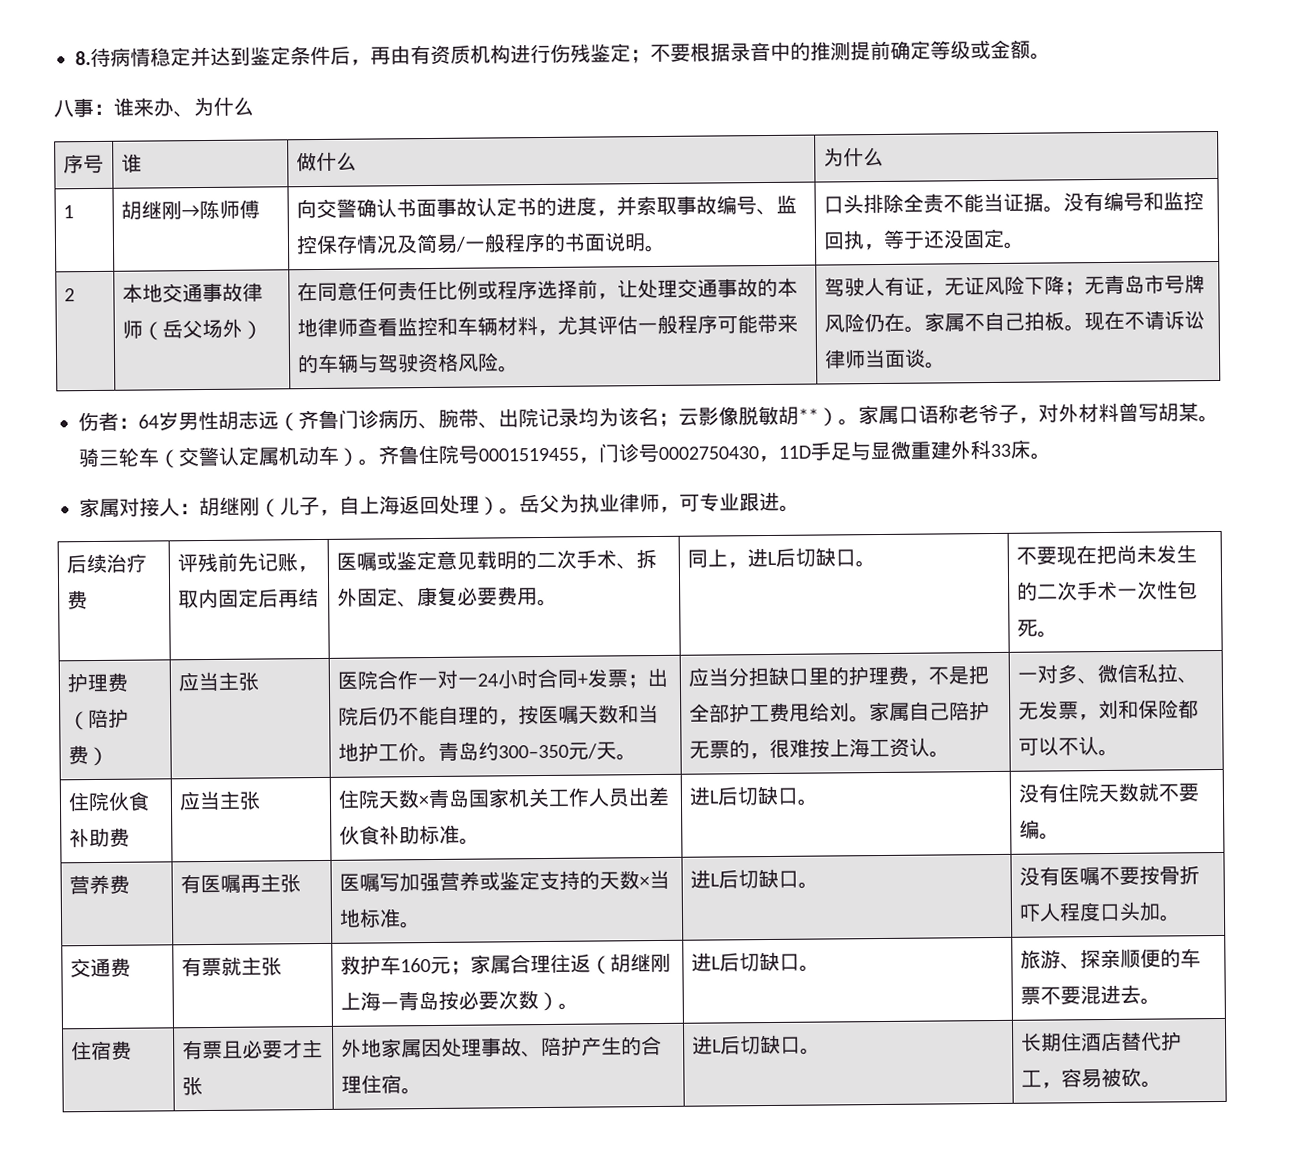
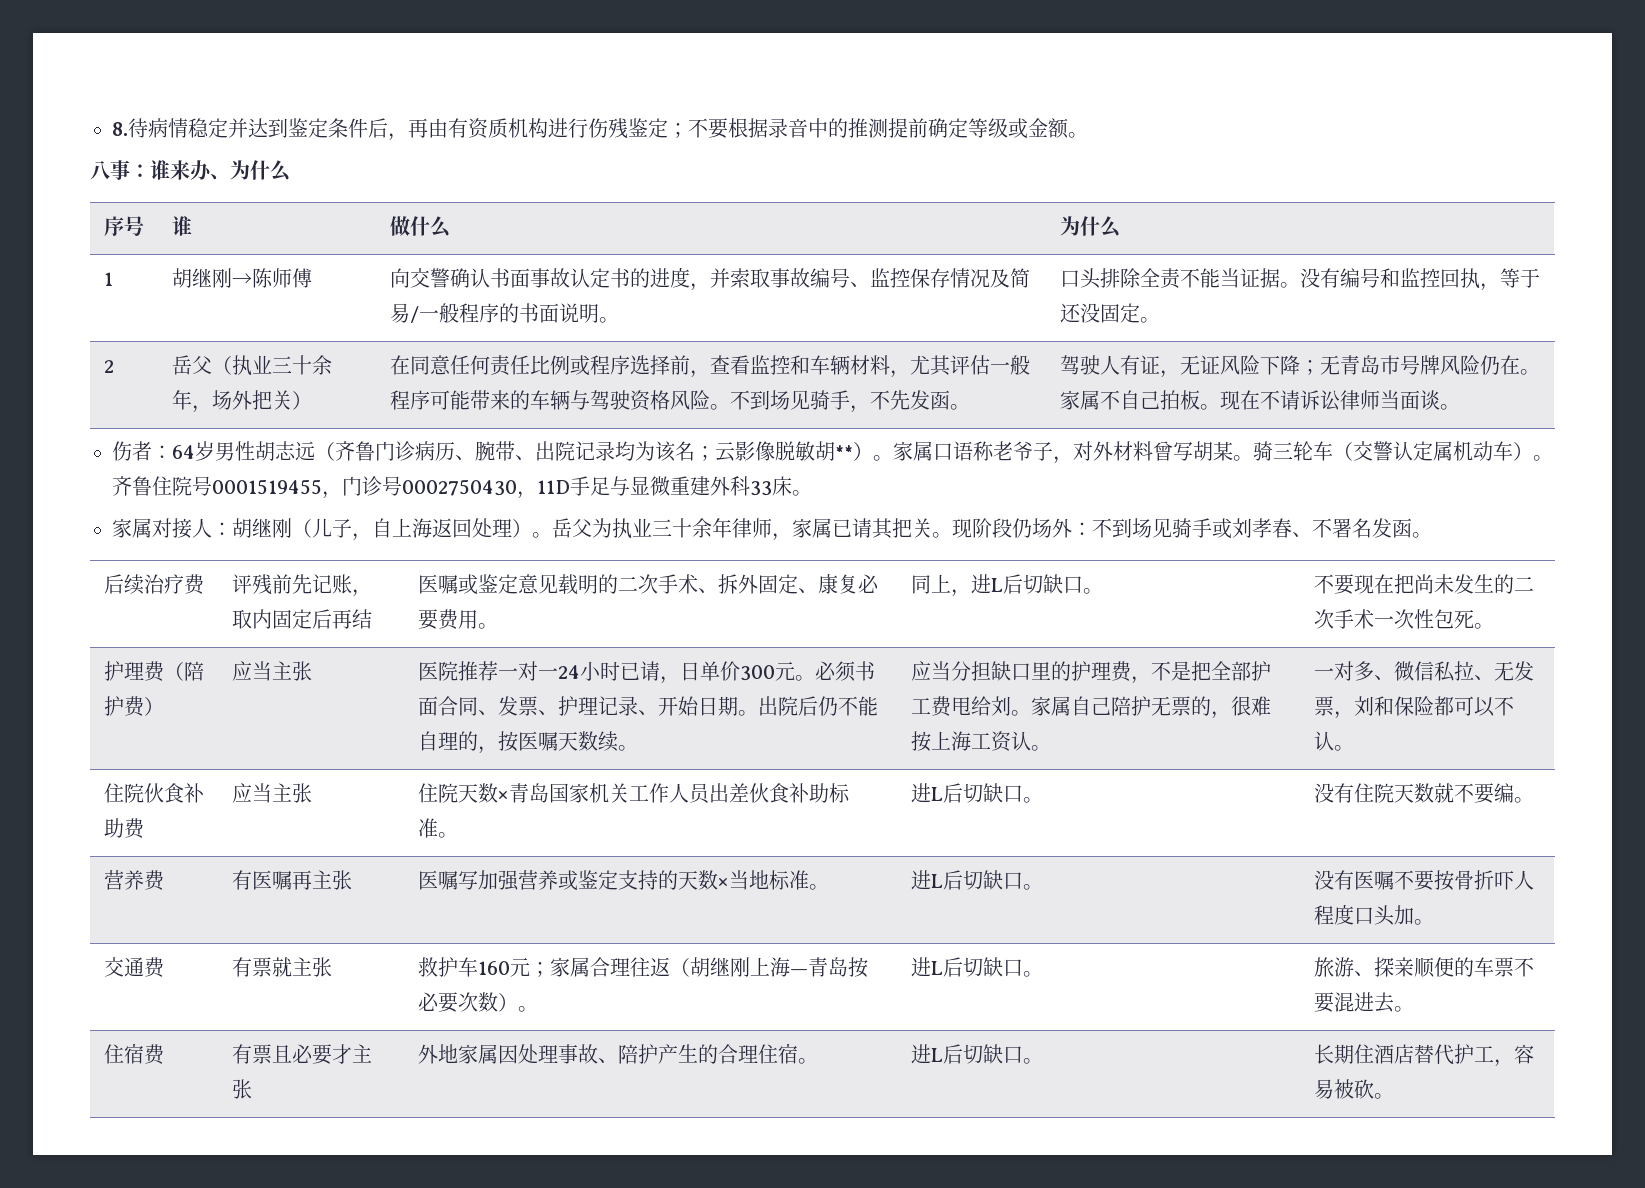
- 本地交通事故律师（岳父场外）
+ 岳父（执业三十余年，场外把关）
- 在同意任何责任比例或程序选择前，让处理交通事故的本地律师查看监控和车辆材料，尤其评估一般程序可能带来的车辆与驾驶资格风险。
+ 在同意任何责任比例或程序选择前，查看监控和车辆材料，尤其评估一般程序可能带来的车辆与驾驶资格风险。不到场见骑手，不先发函。
- 岳父为执业律师，可专业跟进。
+ 岳父为执业三十余年律师，家属已请其把关。现阶段仍场外：不到场见骑手或刘孝春、不署名发函。
- 医院合作一对一24小时合同+发票；出院后仍不能自理的，按医嘱天数和当地护工价。青岛约300–350元/天。
+ 医院推荐一对一24小时已请，日单价300元。必须书面合同、发票、护理记录、开始日期。出院后仍不能自理的，按医嘱天数续。

